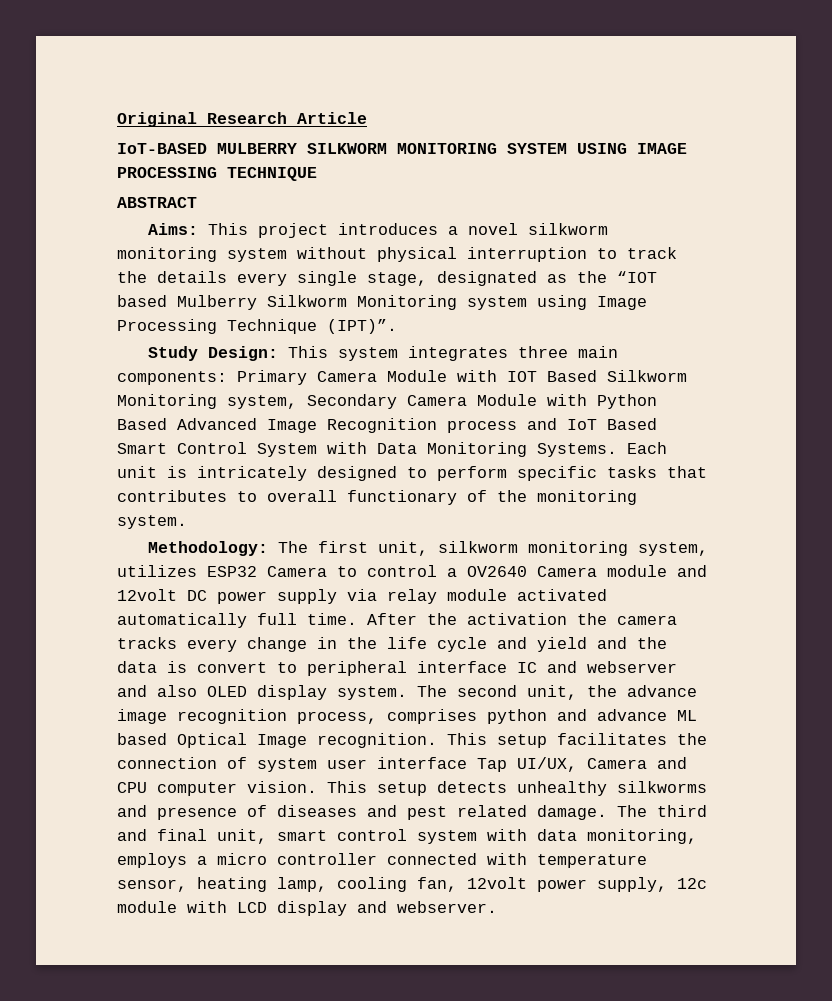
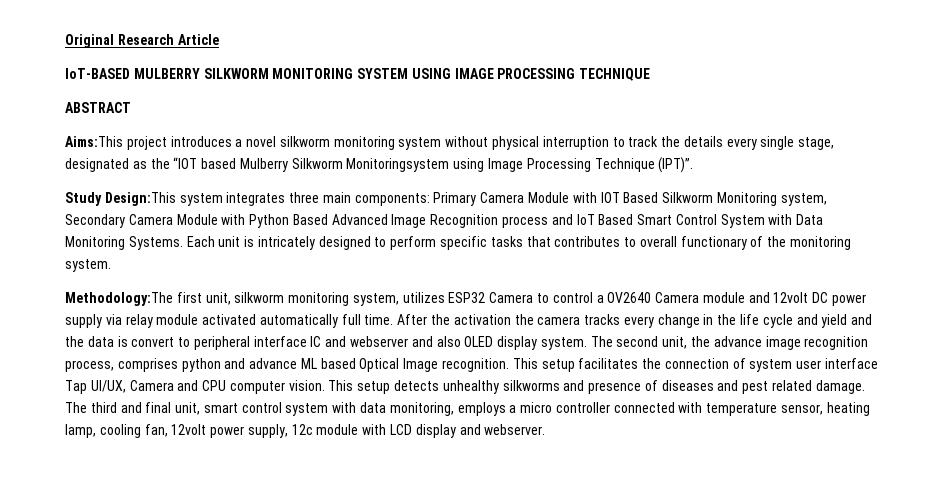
- Aims: This project introduces a novel silkworm monitoring system without physical interruption to track the details every single stage, designated as the “IOT based Mulberry Silkworm Monitoring system using Image Processing Technique (IPT)”.
+ Aims:This project introduces a novel silkworm monitoring system without physical interruption to track the details every single stage, designated as the “IOT based Mulberry Silkworm Monitoringsystem using Image Processing Technique (IPT)”.
- Study Design: This system integrates three main components: Primary Camera Module with IOT Based Silkworm Monitoring system, Secondary Camera Module with Python Based Advanced Image Recognition process and IoT Based Smart Control System with Data Monitoring Systems.
+ Study Design:This system integrates three main components: Primary Camera Module with IOT Based Silkworm Monitoring system, Secondary Camera Module with Python Based Advanced Image Recognition process and IoT Based Smart Control System with Data Monitoring Systems.
- Methodology: The first unit, silkworm monitoring system, utilizes ESP32 Camera to control a OV2640 Camera module and 12volt DC power supply via relay module activated automatically full time.
+ Methodology:The first unit, silkworm monitoring system, utilizes ESP32 Camera to control a OV2640 Camera module and 12volt DC power supply via relay module activated automatically full time.

